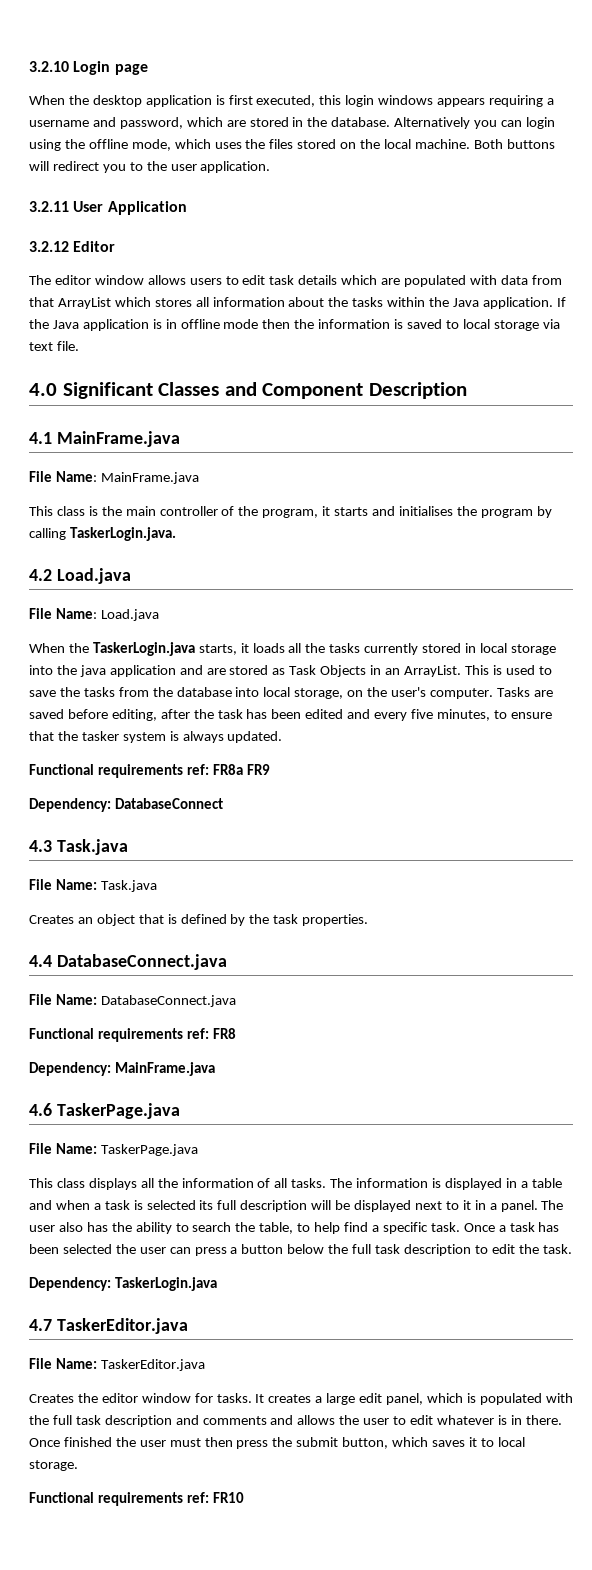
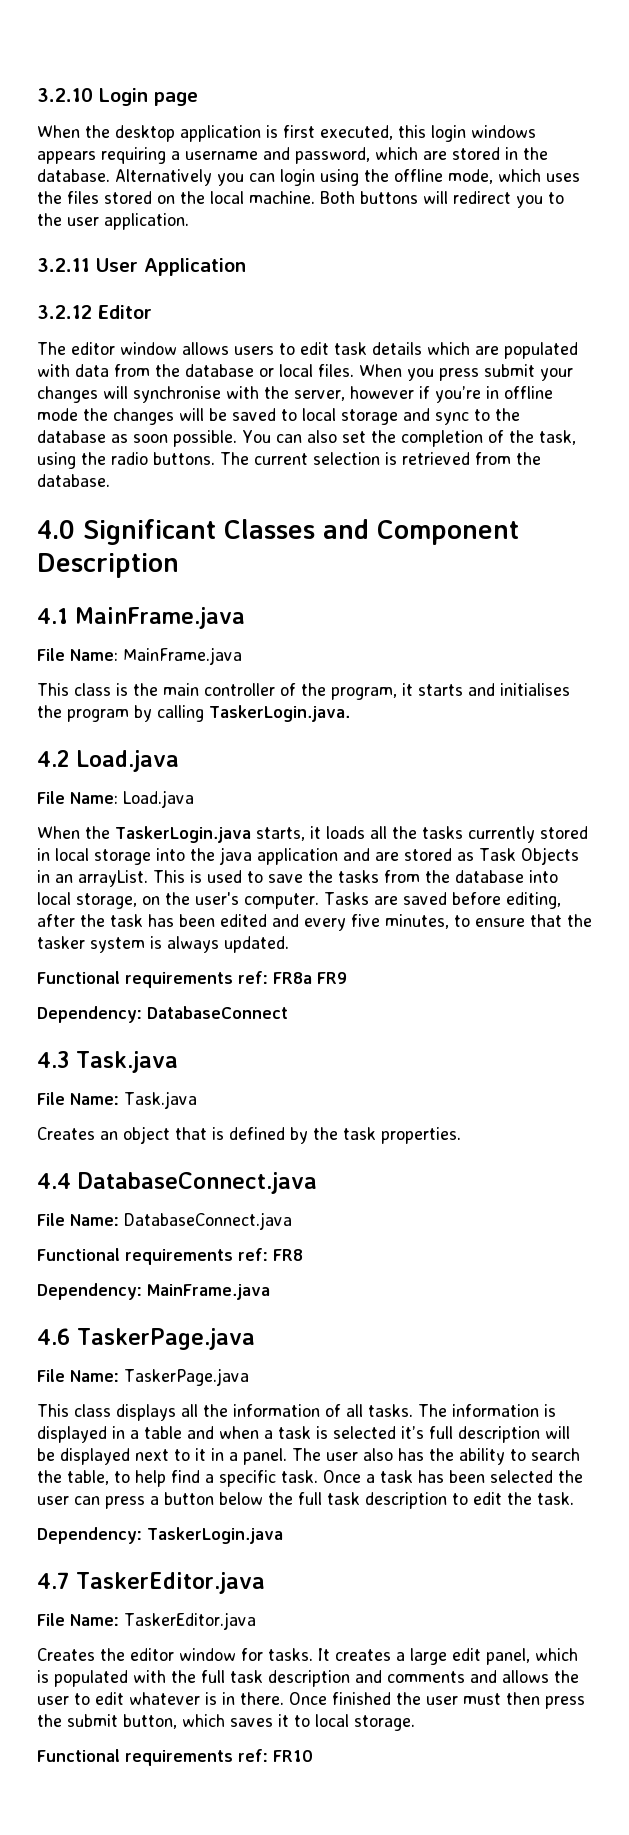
- The editor window allows users to edit task details which are populated with data from that ArrayList which stores all information about the tasks within the Java application. If the Java application is in offline mode then the information is saved to local storage via text file.
+ The editor window allows users to edit task details which are populated with data from the database or local files. When you press submit your changes will synchronise with the server, however if you’re in offline mode the changes will be saved to local storage and sync to the database as soon possible. You can also set the completion of the task, using the radio buttons. The current selection is retrieved from the database.
- When the TaskerLogin.java starts, it loads all the tasks currently stored in local storage into the java application and are stored as Task Objects in an ArrayList.
+ When the TaskerLogin.java starts, it loads all the tasks currently stored in local storage into the java application and are stored as Task Objects in an arrayList.
- The information is displayed in a table and when a task is selected its full description will be displayed next to it in a panel.
+ The information is displayed in a table and when a task is selected it’s full description will be displayed next to it in a panel.

